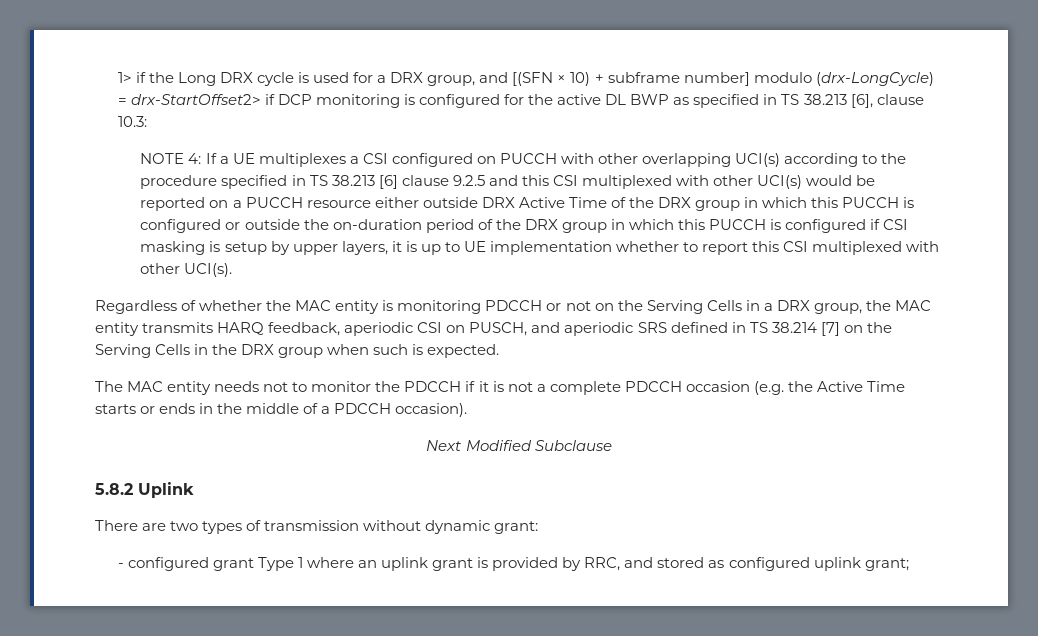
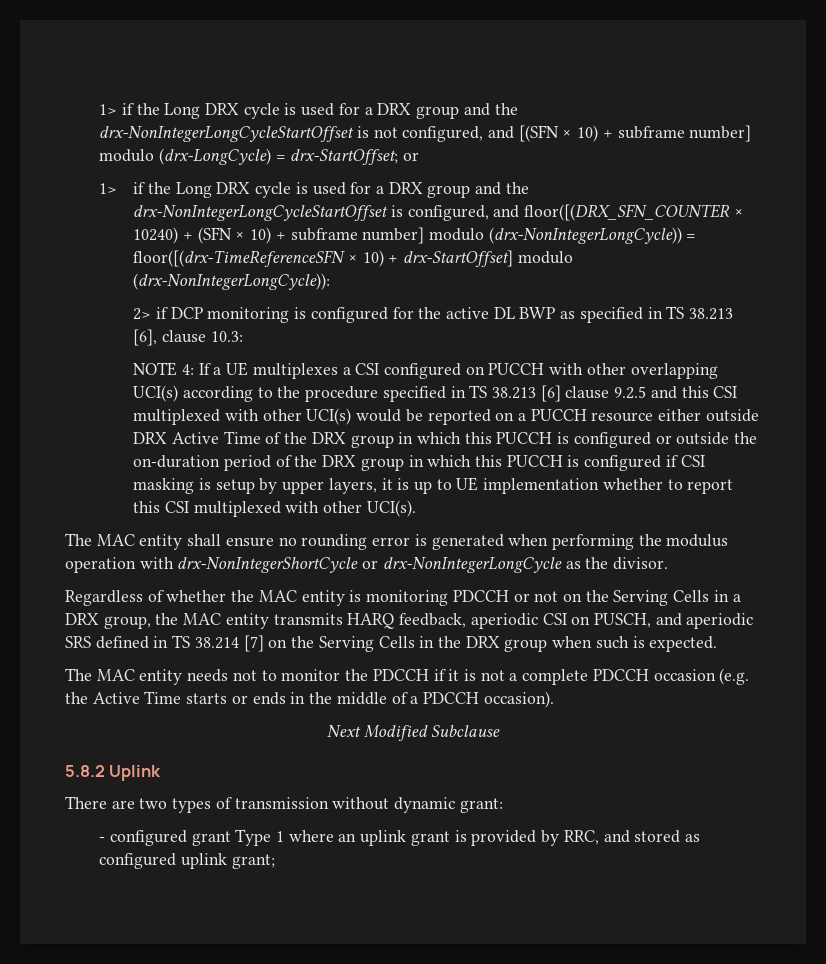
- 1> if the Long DRX cycle is used for a DRX group, and [(SFN × 10) + subframe number] modulo (drx-LongCycle) = drx-StartOffset2> if DCP monitoring is configured for the active DL BWP as specified in TS 38.213 [6], clause 10.3:
+ 1> if the Long DRX cycle is used for a DRX group and the drx-NonIntegerLongCycleStartOffset is not configured, and [(SFN × 10) + subframe number] modulo (drx-LongCycle) = drx-StartOffset; or
+ 1> if the Long DRX cycle is used for a DRX group and the drx-NonIntegerLongCycleStartOffset is configured, and floor([(DRX_SFN_COUNTER × 10240) + (SFN × 10) + subframe number] modulo (drx-NonIntegerLongCycle)) = floor([(drx-TimeReferenceSFN × 10) + drx-StartOffset] modulo (drx-NonIntegerLongCycle)):
+ 2> if DCP monitoring is configured for the active DL BWP as specified in TS 38.213 [6], clause 10.3:
+ The MAC entity shall ensure no rounding error is generated when performing the modulus operation with drx-NonIntegerShortCycle or drx-NonIntegerLongCycle as the divisor.

